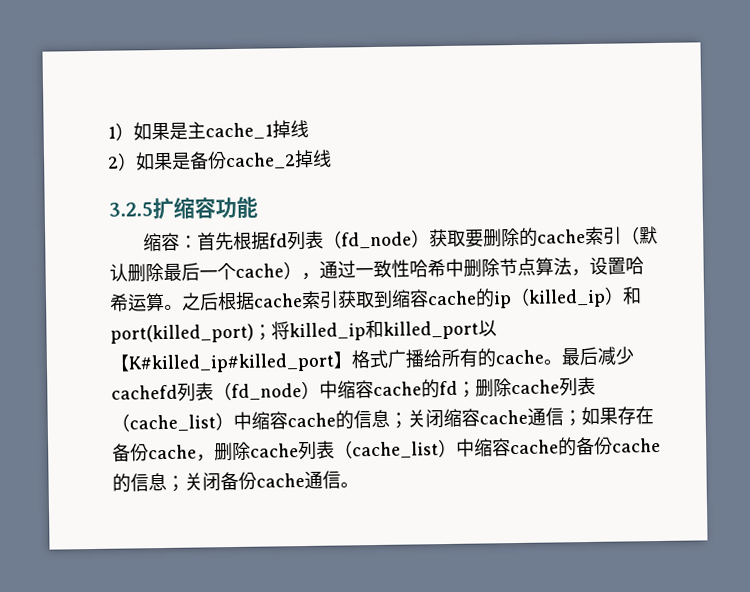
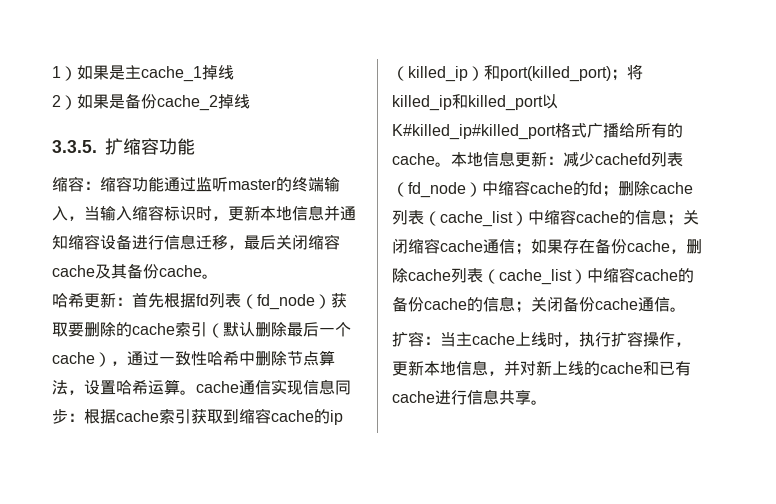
- 3.2.5扩缩容功能
+ 3.3.5.扩缩容功能
- 缩容：首先根据fd列表（fd_node）获取要删除的cache索引（默认删除最后一个cache），通过一致性哈希中删除节点算法，设置哈希运算。之后根据cache索引获取到缩容cache的ip（killed_ip）和port(killed_port)；将killed_ip和killed_port以【K#killed_ip#killed_port】格式广播给所有的cache。
+ 缩容：缩容功能通过监听master的终端输入，当输入缩容标识时，更新本地信息并通知缩容设备进行信息迁移，最后关闭缩容cache及其备份cache。
+ 哈希更新：首先根据fd列表（fd_node）获取要删除的cache索引（默认删除最后一个cache），通过一致性哈希中删除节点算法，设置哈希运算。cache通信实现信息同步：根据cache索引获取到缩容cache的ip（killed_ip）和port(killed_port)；将killed_ip和killed_port以K#killed_ip#killed_port格式广播给所有的cache。
- 最后减少cachefd列表（fd_node）中缩容cache的fd；删除cache列表（cache_list）中缩容cache的信息；关闭缩容cache通信；如果存在备份cache，删除cache列表（cache_list）中缩容cache的备份cache的信息；关闭备份cache通信。
+ 本地信息更新：减少cachefd列表（fd_node）中缩容cache的fd；删除cache列表（cache_list）中缩容cache的信息；关闭缩容cache通信；如果存在备份cache，删除cache列表（cache_list）中缩容cache的备份cache的信息；关闭备份cache通信。
+ 扩容：当主cache上线时，执行扩容操作，更新本地信息，并对新上线的cache和已有cache进行信息共享。

